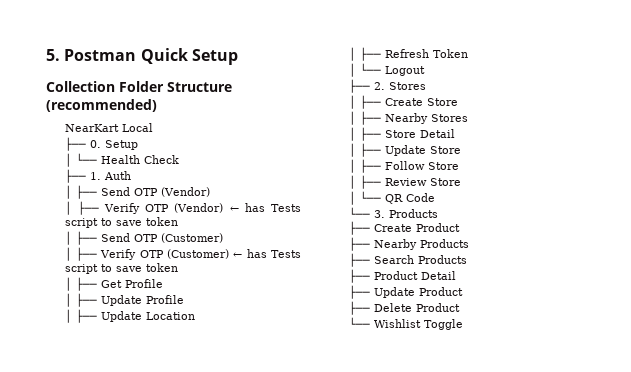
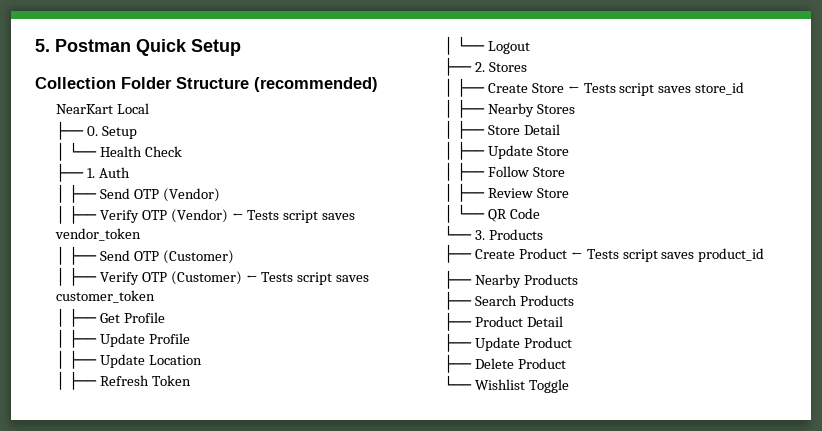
- │ ├── Verify OTP (Vendor) ← has Tests script to save token
+ │ ├── Verify OTP (Vendor) ← Tests script saves vendor_token
- │ ├── Verify OTP (Customer) ← has Tests script to save token
+ │ ├── Verify OTP (Customer) ← Tests script saves customer_token
- │ ├── Create Store
+ │ ├── Create Store ← Tests script saves store_id
- ├── Create Product
+ ├── Create Product ← Tests script saves product_id

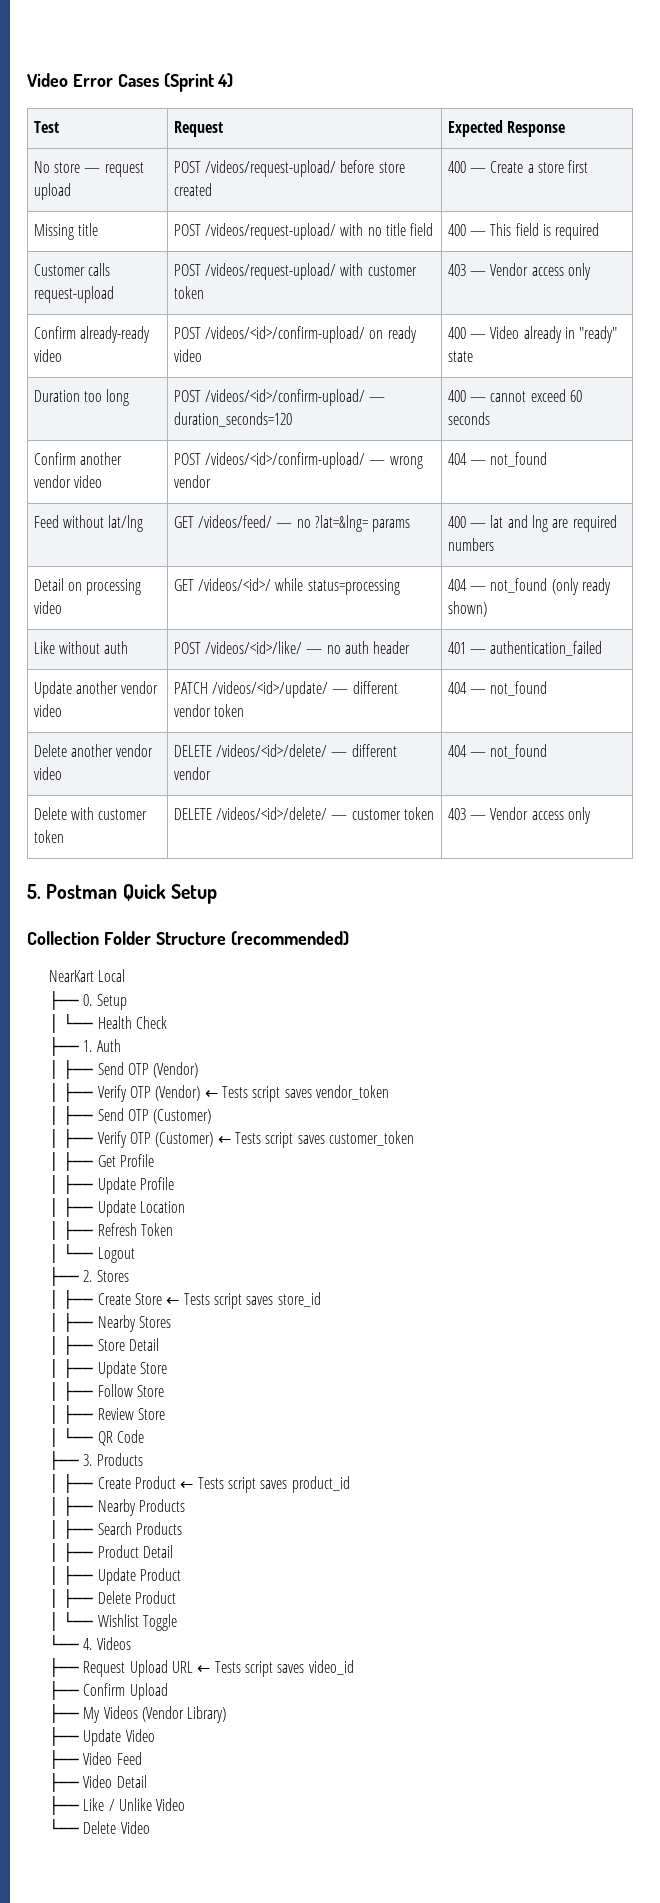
+ Video Error Cases (Sprint 4)
+ Test | Request | Expected Response
+ No store — request upload | POST /videos/request-upload/ before store created | 400 — Create a store first
+ Missing title | POST /videos/request-upload/ with no title field | 400 — This field is required
+ Customer calls request-upload | POST /videos/request-upload/ with customer token | 403 — Vendor access only
+ Confirm already-ready video | POST /videos/<id>/confirm-upload/ on ready video | 400 — Video already in "ready" state
+ Duration too long | POST /videos/<id>/confirm-upload/ — duration_seconds=120 | 400 — cannot exceed 60 seconds
+ Confirm another vendor video | POST /videos/<id>/confirm-upload/ — wrong vendor | 404 — not_found
+ Feed without lat/lng | GET /videos/feed/ — no ?lat=&lng= params | 400 — lat and lng are required numbers
+ Detail on processing video | GET /videos/<id>/ while status=processing | 404 — not_found (only ready shown)
+ Like without auth | POST /videos/<id>/like/ — no auth header | 401 — authentication_failed
+ Update another vendor video | PATCH /videos/<id>/update/ — different vendor token | 404 — not_found
+ Delete another vendor video | DELETE /videos/<id>/delete/ — different vendor | 404 — not_found
+ Delete with customer token | DELETE /videos/<id>/delete/ — customer token | 403 — Vendor access only
- └── 3. Products
+ ├── 3. Products
- ├── Create Product ← Tests script saves product_id
+ │ ├── Create Product ← Tests script saves product_id
- ├── Nearby Products
+ │ ├── Nearby Products
- ├── Search Products
+ │ ├── Search Products
- ├── Product Detail
+ │ ├── Product Detail
- ├── Update Product
+ │ ├── Update Product
- ├── Delete Product
+ │ ├── Delete Product
- └── Wishlist Toggle
+ │ └── Wishlist Toggle
+ └── 4. Videos
+ ├── Request Upload URL ← Tests script saves video_id
+ ├── Confirm Upload
+ ├── My Videos (Vendor Library)
+ ├── Update Video
+ ├── Video Feed
+ ├── Video Detail
+ ├── Like / Unlike Video
+ └── Delete Video

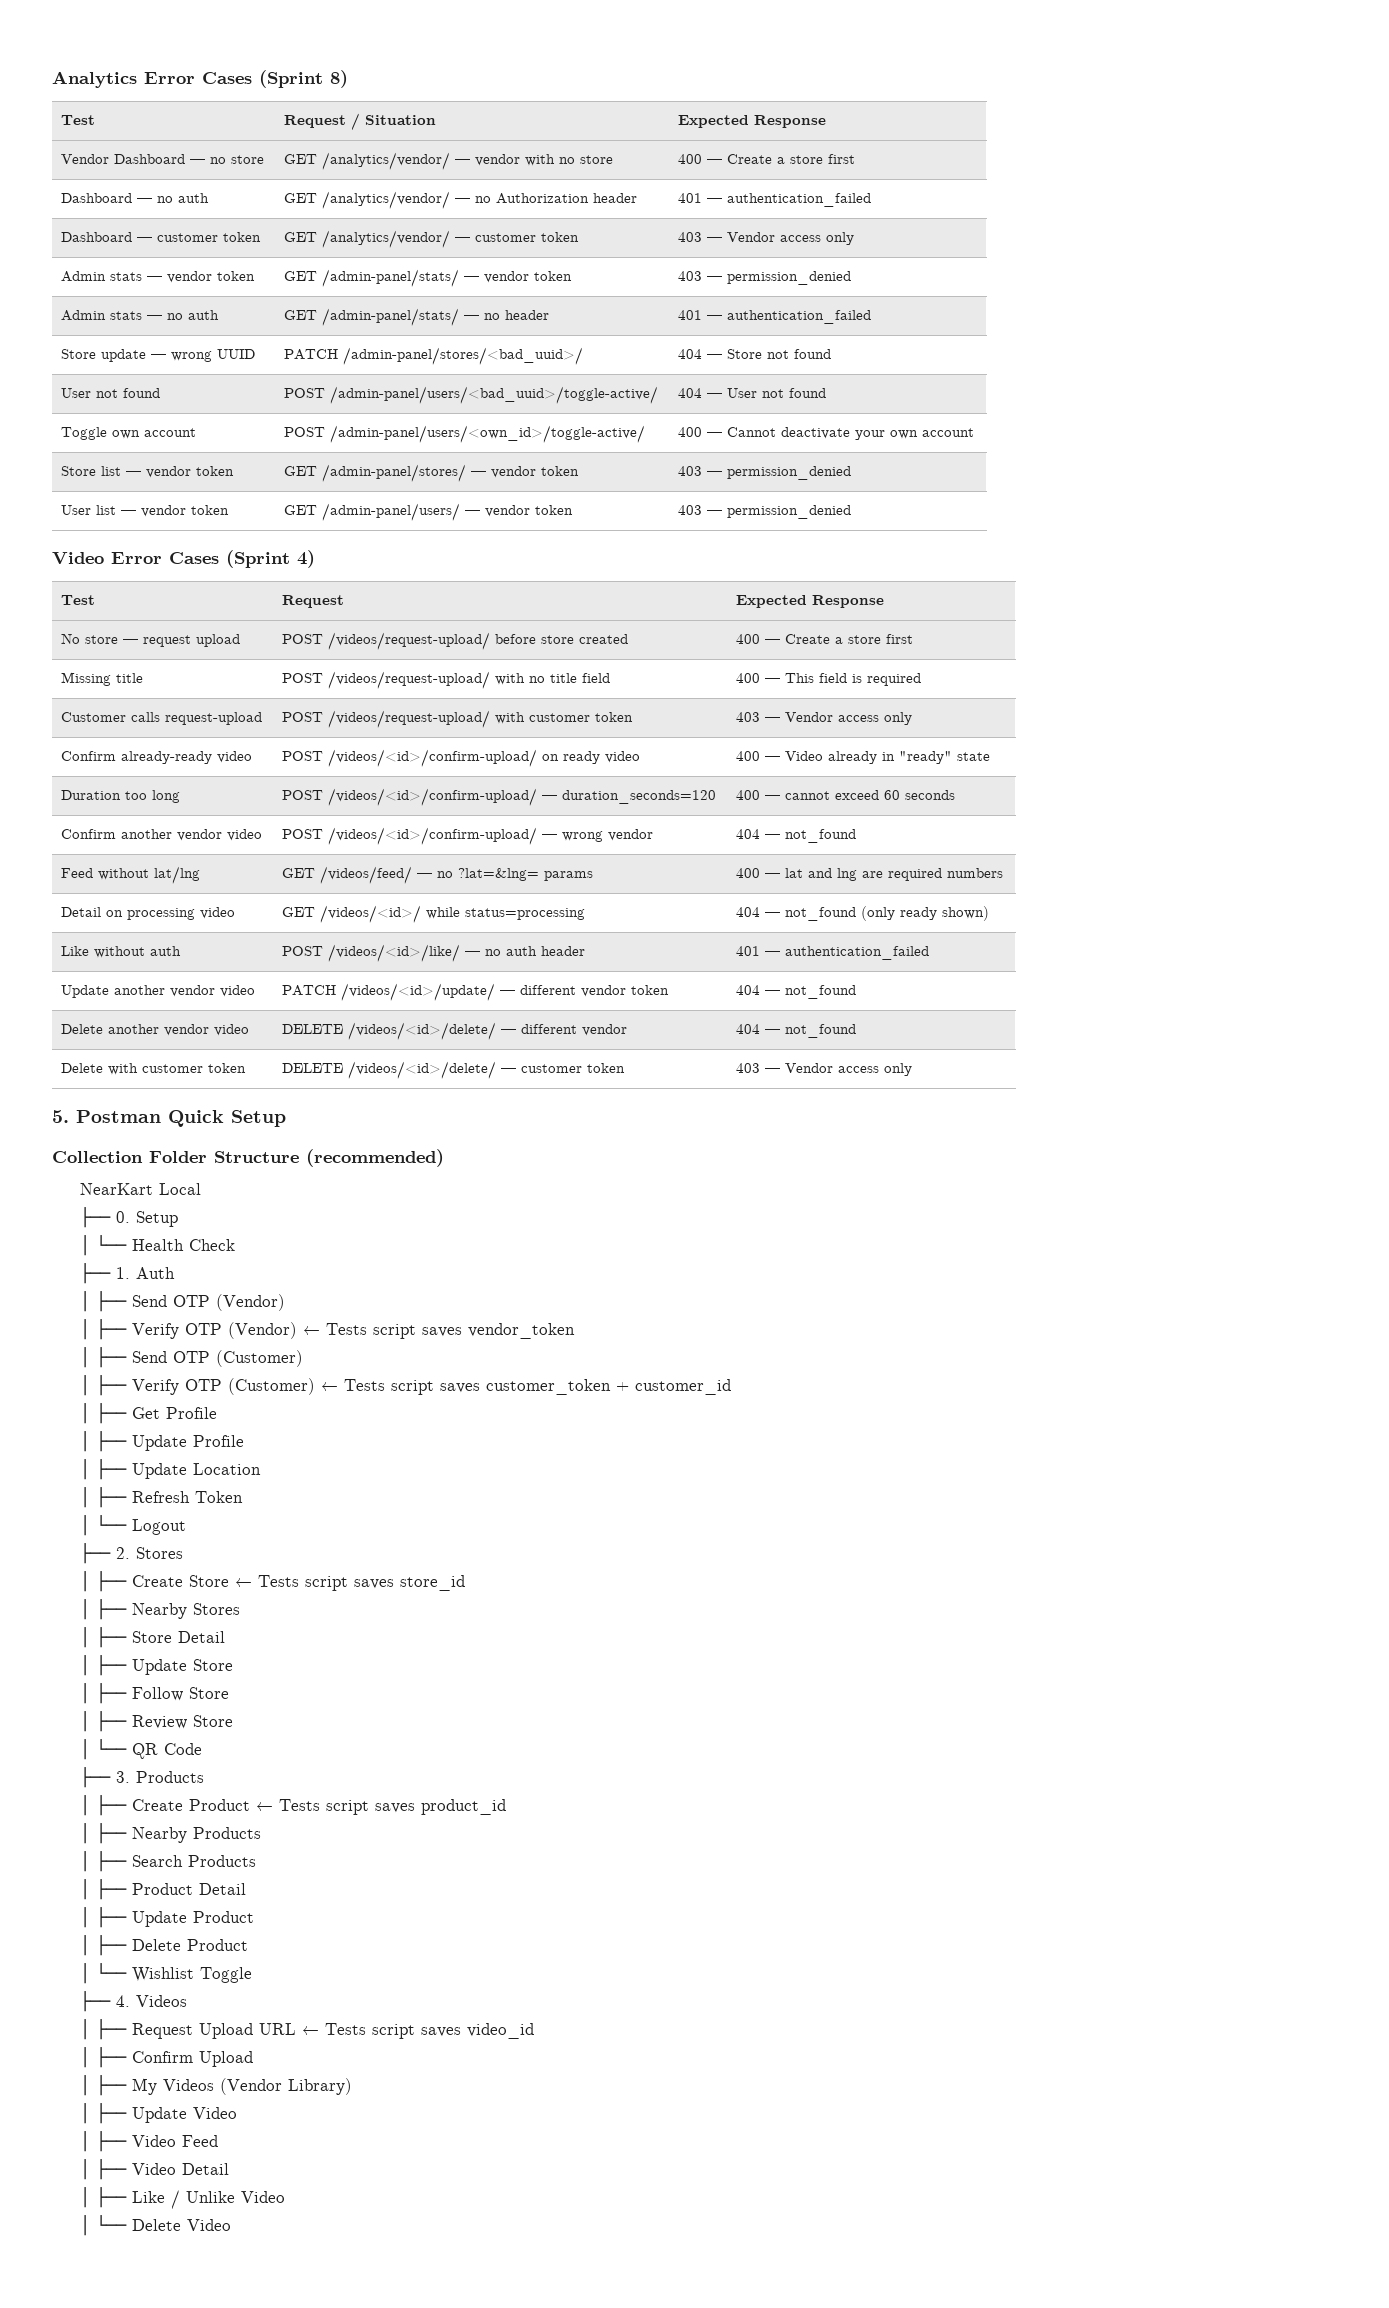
+ Analytics Error Cases (Sprint 8)
+ Test | Request / Situation | Expected Response
+ Vendor Dashboard — no store | GET /analytics/vendor/ — vendor with no store | 400 — Create a store first
+ Dashboard — no auth | GET /analytics/vendor/ — no Authorization header | 401 — authentication_failed
+ Dashboard — customer token | GET /analytics/vendor/ — customer token | 403 — Vendor access only
+ Admin stats — vendor token | GET /admin-panel/stats/ — vendor token | 403 — permission_denied
+ Admin stats — no auth | GET /admin-panel/stats/ — no header | 401 — authentication_failed
+ Store update — wrong UUID | PATCH /admin-panel/stores/<bad_uuid>/ | 404 — Store not found
+ User not found | POST /admin-panel/users/<bad_uuid>/toggle-active/ | 404 — User not found
+ Toggle own account | POST /admin-panel/users/<own_id>/toggle-active/ | 400 — Cannot deactivate your own account
+ Store list — vendor token | GET /admin-panel/stores/ — vendor token | 403 — permission_denied
+ User list — vendor token | GET /admin-panel/users/ — vendor token | 403 — permission_denied
- │ ├── Verify OTP (Customer) ← Tests script saves customer_token
+ │ ├── Verify OTP (Customer) ← Tests script saves customer_token + customer_id
- └── 4. Videos
+ ├── 4. Videos
- ├── Request Upload URL ← Tests script saves video_id
+ │ ├── Request Upload URL ← Tests script saves video_id
- ├── Confirm Upload
+ │ ├── Confirm Upload
- ├── My Videos (Vendor Library)
+ │ ├── My Videos (Vendor Library)
- ├── Update Video
+ │ ├── Update Video
- ├── Video Feed
+ │ ├── Video Feed
- ├── Video Detail
+ │ ├── Video Detail
- ├── Like / Unlike Video
+ │ ├── Like / Unlike Video
- └── Delete Video
+ │ └── Delete Video

